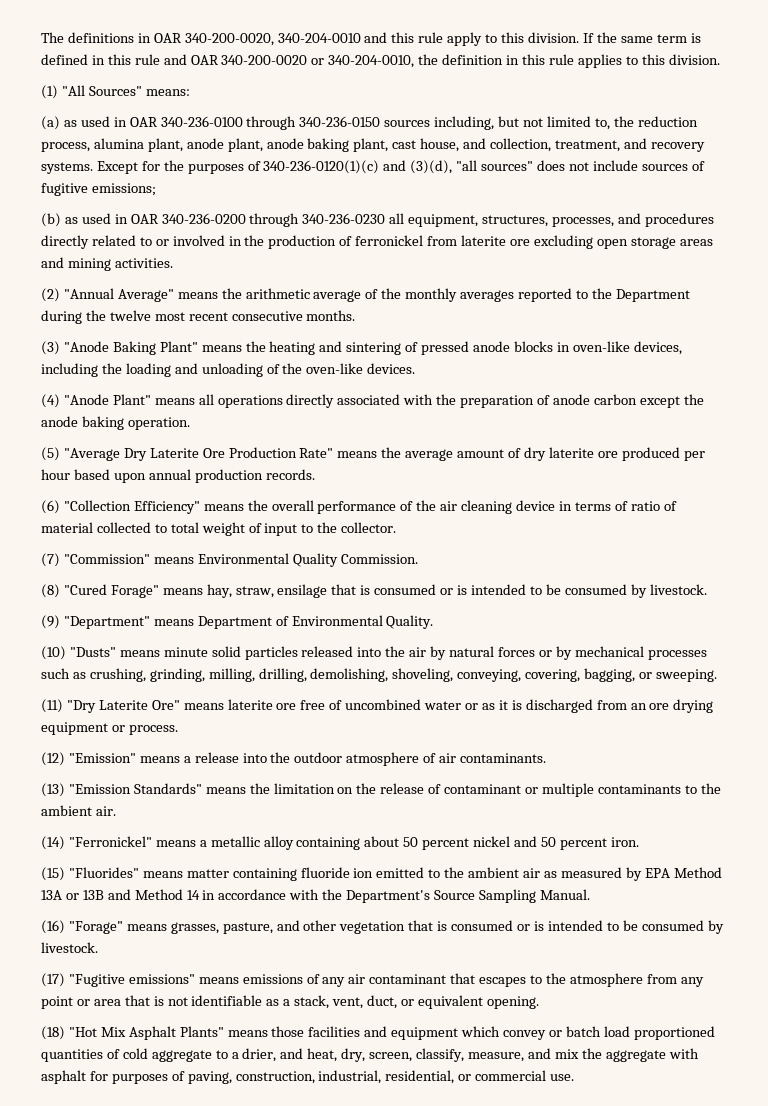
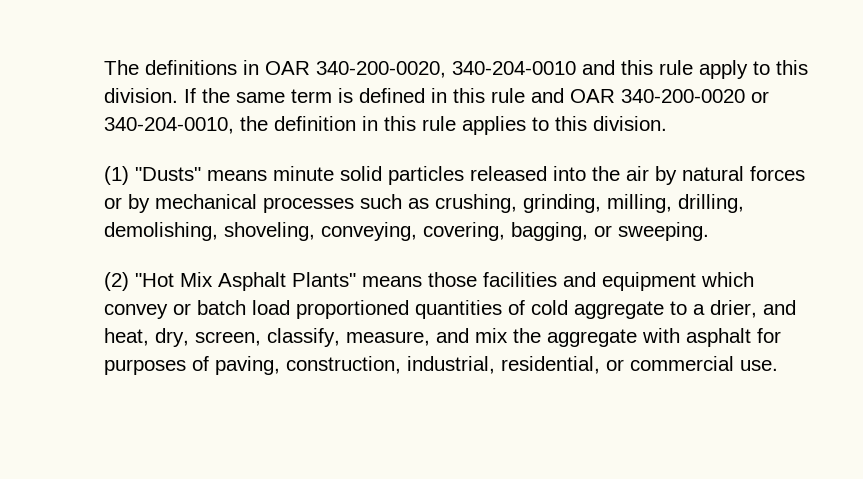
- (1) "All Sources" means:
- (a) as used in OAR 340-236-0100 through 340-236-0150 sources including, but not limited to, the reduction process, alumina plant, anode plant, anode baking plant, cast house, and collection, treatment, and recovery systems. Except for the purposes of 340-236-0120(1)(c) and (3)(d), "all sources" does not include sources of fugitive emissions;
- (b) as used in OAR 340-236-0200 through 340-236-0230 all equipment, structures, processes, and procedures directly related to or involved in the production of ferronickel from laterite ore excluding open storage areas and mining activities.
- (2) "Annual Average" means the arithmetic average of the monthly averages reported to the Department during the twelve most recent consecutive months.
- (3) "Anode Baking Plant" means the heating and sintering of pressed anode blocks in oven-like devices, including the loading and unloading of the oven-like devices.
- (4) "Anode Plant" means all operations directly associated with the preparation of anode carbon except the anode baking operation.
- (5) "Average Dry Laterite Ore Production Rate" means the average amount of dry laterite ore produced per hour based upon annual production records.
- (6) "Collection Efficiency" means the overall performance of the air cleaning device in terms of ratio of material collected to total weight of input to the collector.
- (7) "Commission" means Environmental Quality Commission.
- (8) "Cured Forage" means hay, straw, ensilage that is consumed or is intended to be consumed by livestock.
- (9) "Department" means Department of Environmental Quality.
- (10) "Dusts" means minute solid particles released into the air by natural forces or by mechanical processes such as crushing, grinding, milling, drilling, demolishing, shoveling, conveying, covering, bagging, or sweeping.
+ (1) "Dusts" means minute solid particles released into the air by natural forces or by mechanical processes such as crushing, grinding, milling, drilling, demolishing, shoveling, conveying, covering, bagging, or sweeping.
- (11) "Dry Laterite Ore" means laterite ore free of uncombined water or as it is discharged from an ore drying equipment or process.
- (12) "Emission" means a release into the outdoor atmosphere of air contaminants.
- (13) "Emission Standards" means the limitation on the release of contaminant or multiple contaminants to the ambient air.
- (14) "Ferronickel" means a metallic alloy containing about 50 percent nickel and 50 percent iron.
- (15) "Fluorides" means matter containing fluoride ion emitted to the ambient air as measured by EPA Method 13A or 13B and Method 14 in accordance with the Department's Source Sampling Manual.
- (16) "Forage" means grasses, pasture, and other vegetation that is consumed or is intended to be consumed by livestock.
- (17) "Fugitive emissions" means emissions of any air contaminant that escapes to the atmosphere from any point or area that is not identifiable as a stack, vent, duct, or equivalent opening.
- (18) "Hot Mix Asphalt Plants" means those facilities and equipment which convey or batch load proportioned quantities of cold aggregate to a drier, and heat, dry, screen, classify, measure, and mix the aggregate with asphalt for purposes of paving, construction, industrial, residential, or commercial use.
+ (2) "Hot Mix Asphalt Plants" means those facilities and equipment which convey or batch load proportioned quantities of cold aggregate to a drier, and heat, dry, screen, classify, measure, and mix the aggregate with asphalt for purposes of paving, construction, industrial, residential, or commercial use.

